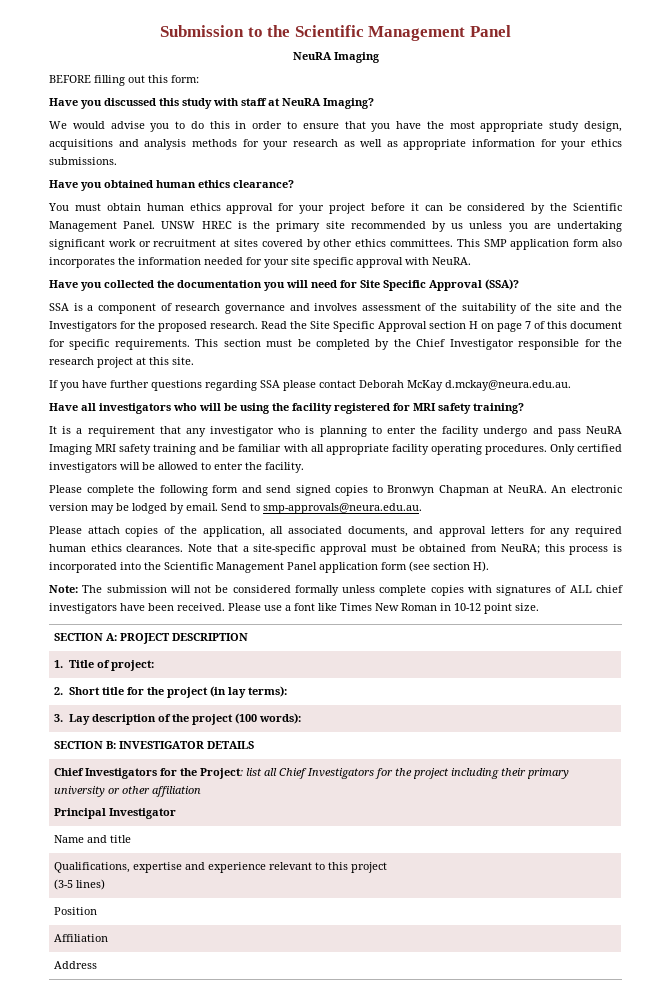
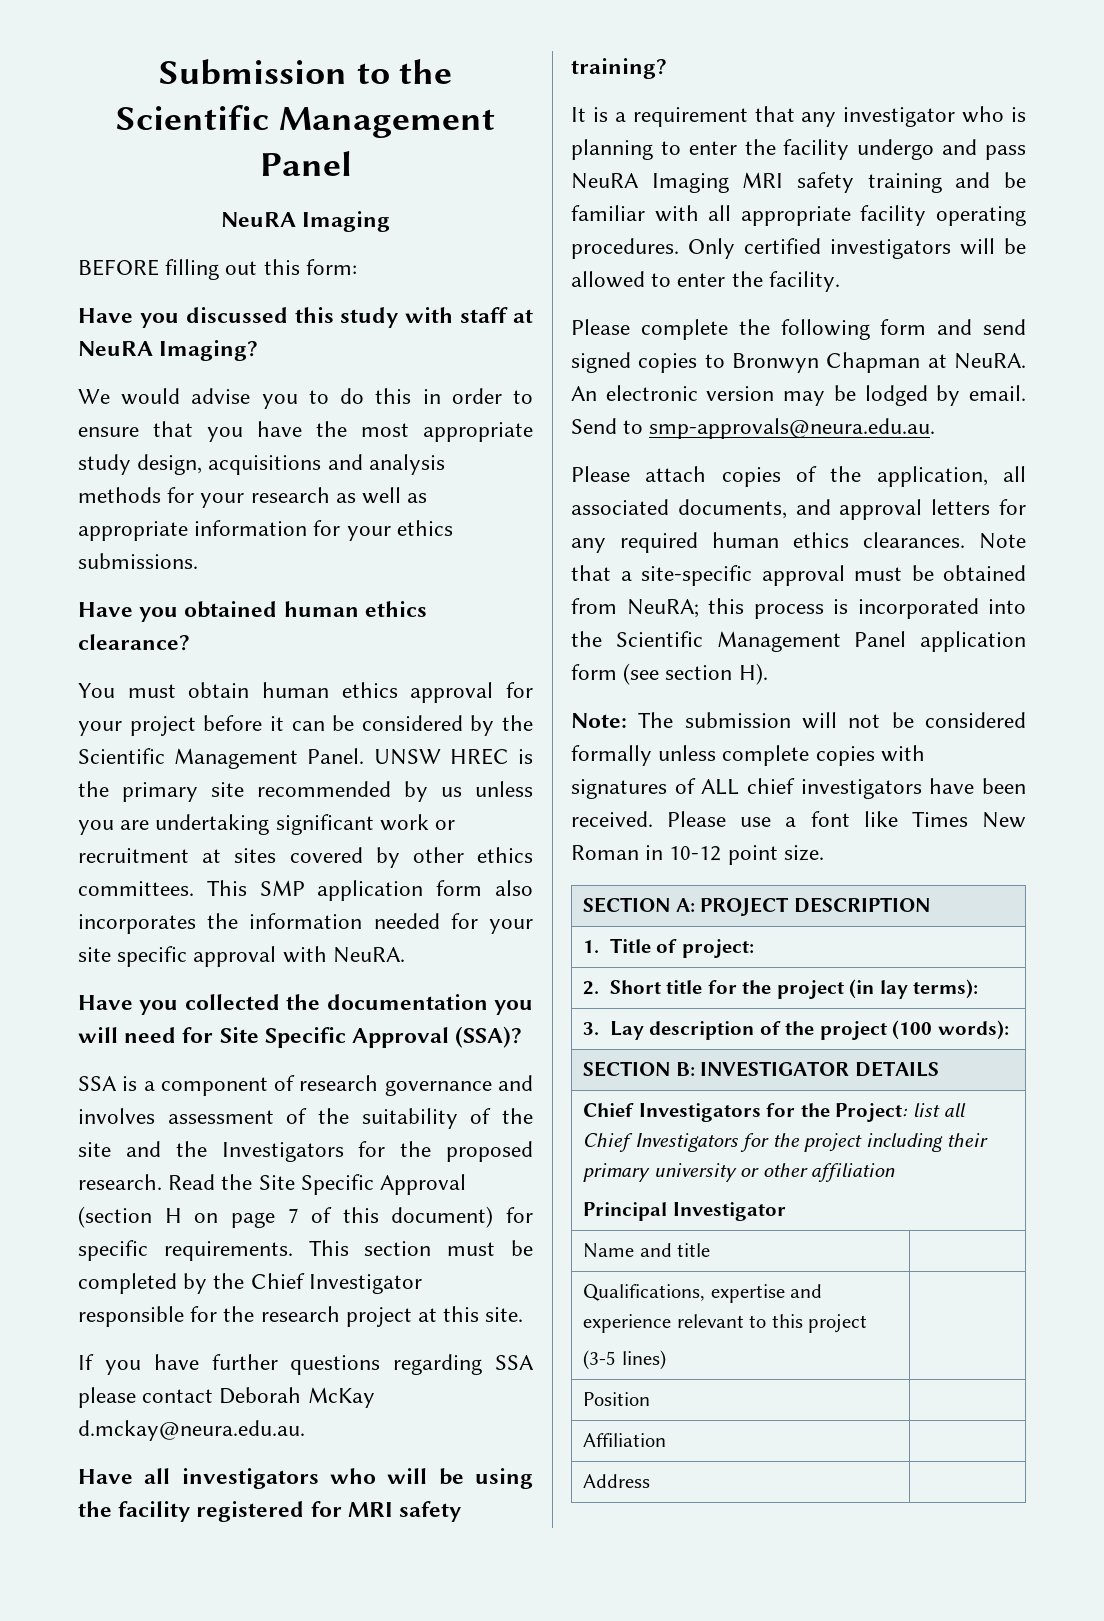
- Read the Site Specific Approval section H on page 7 of this document for specific requirements.
+ Read the Site Specific Approval (section H on page 7 of this document) for specific requirements.

